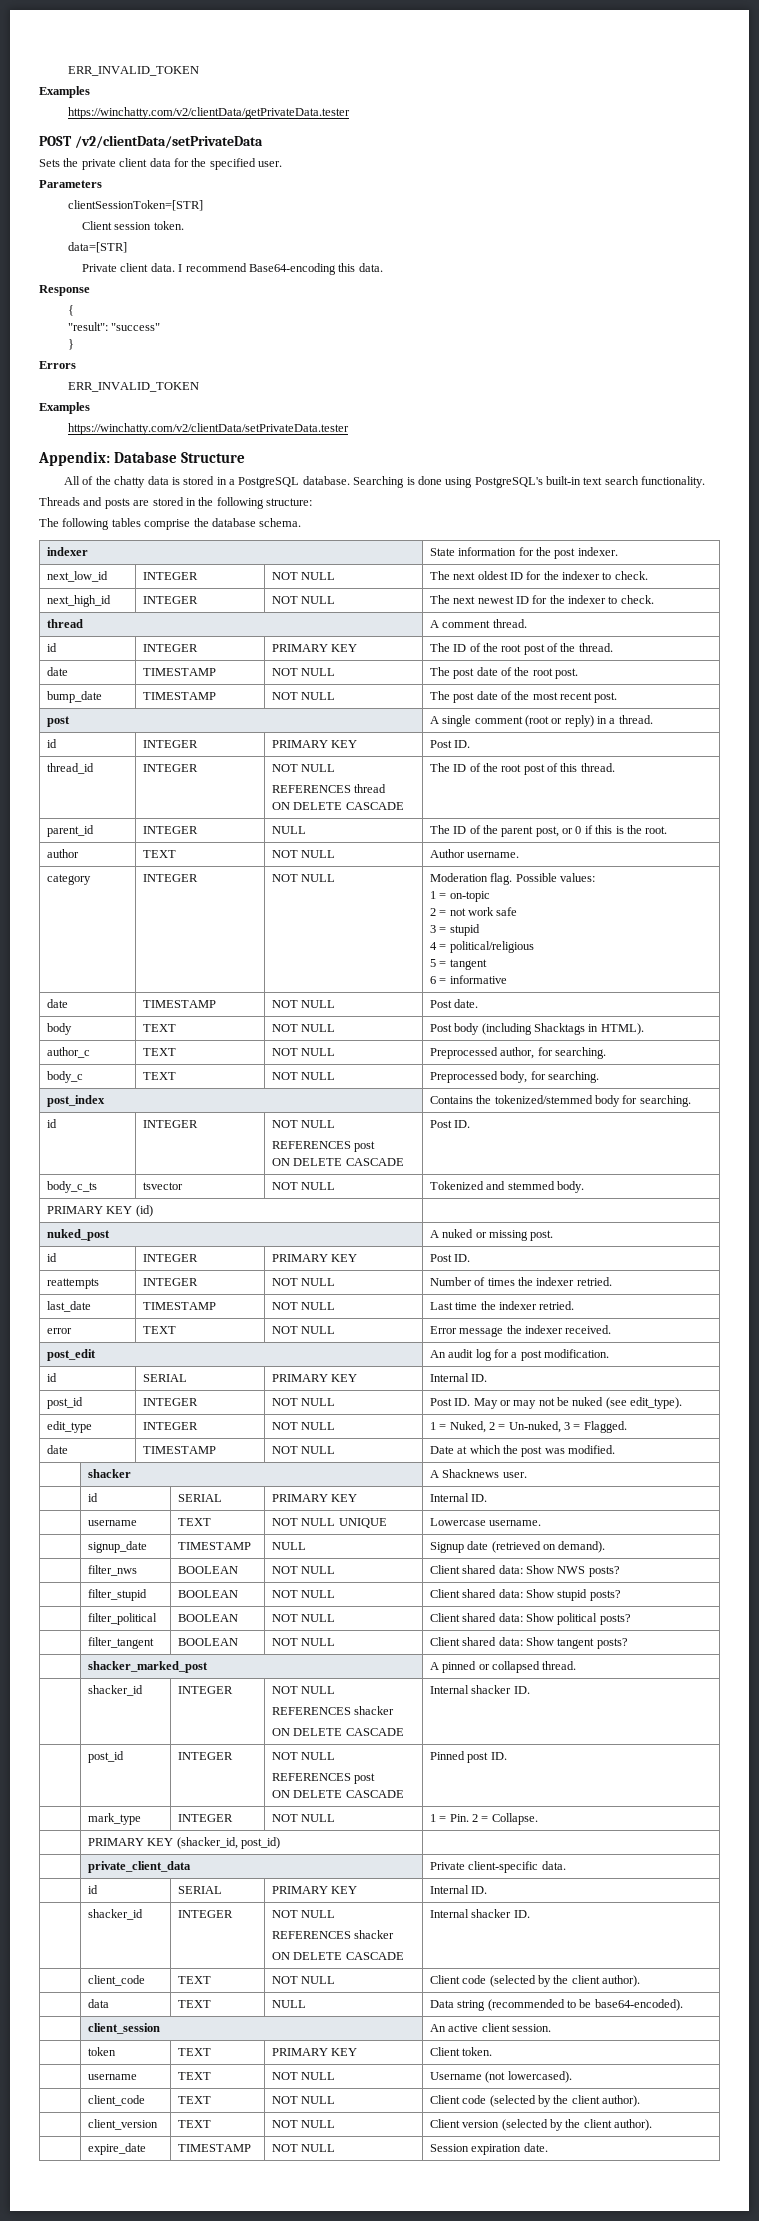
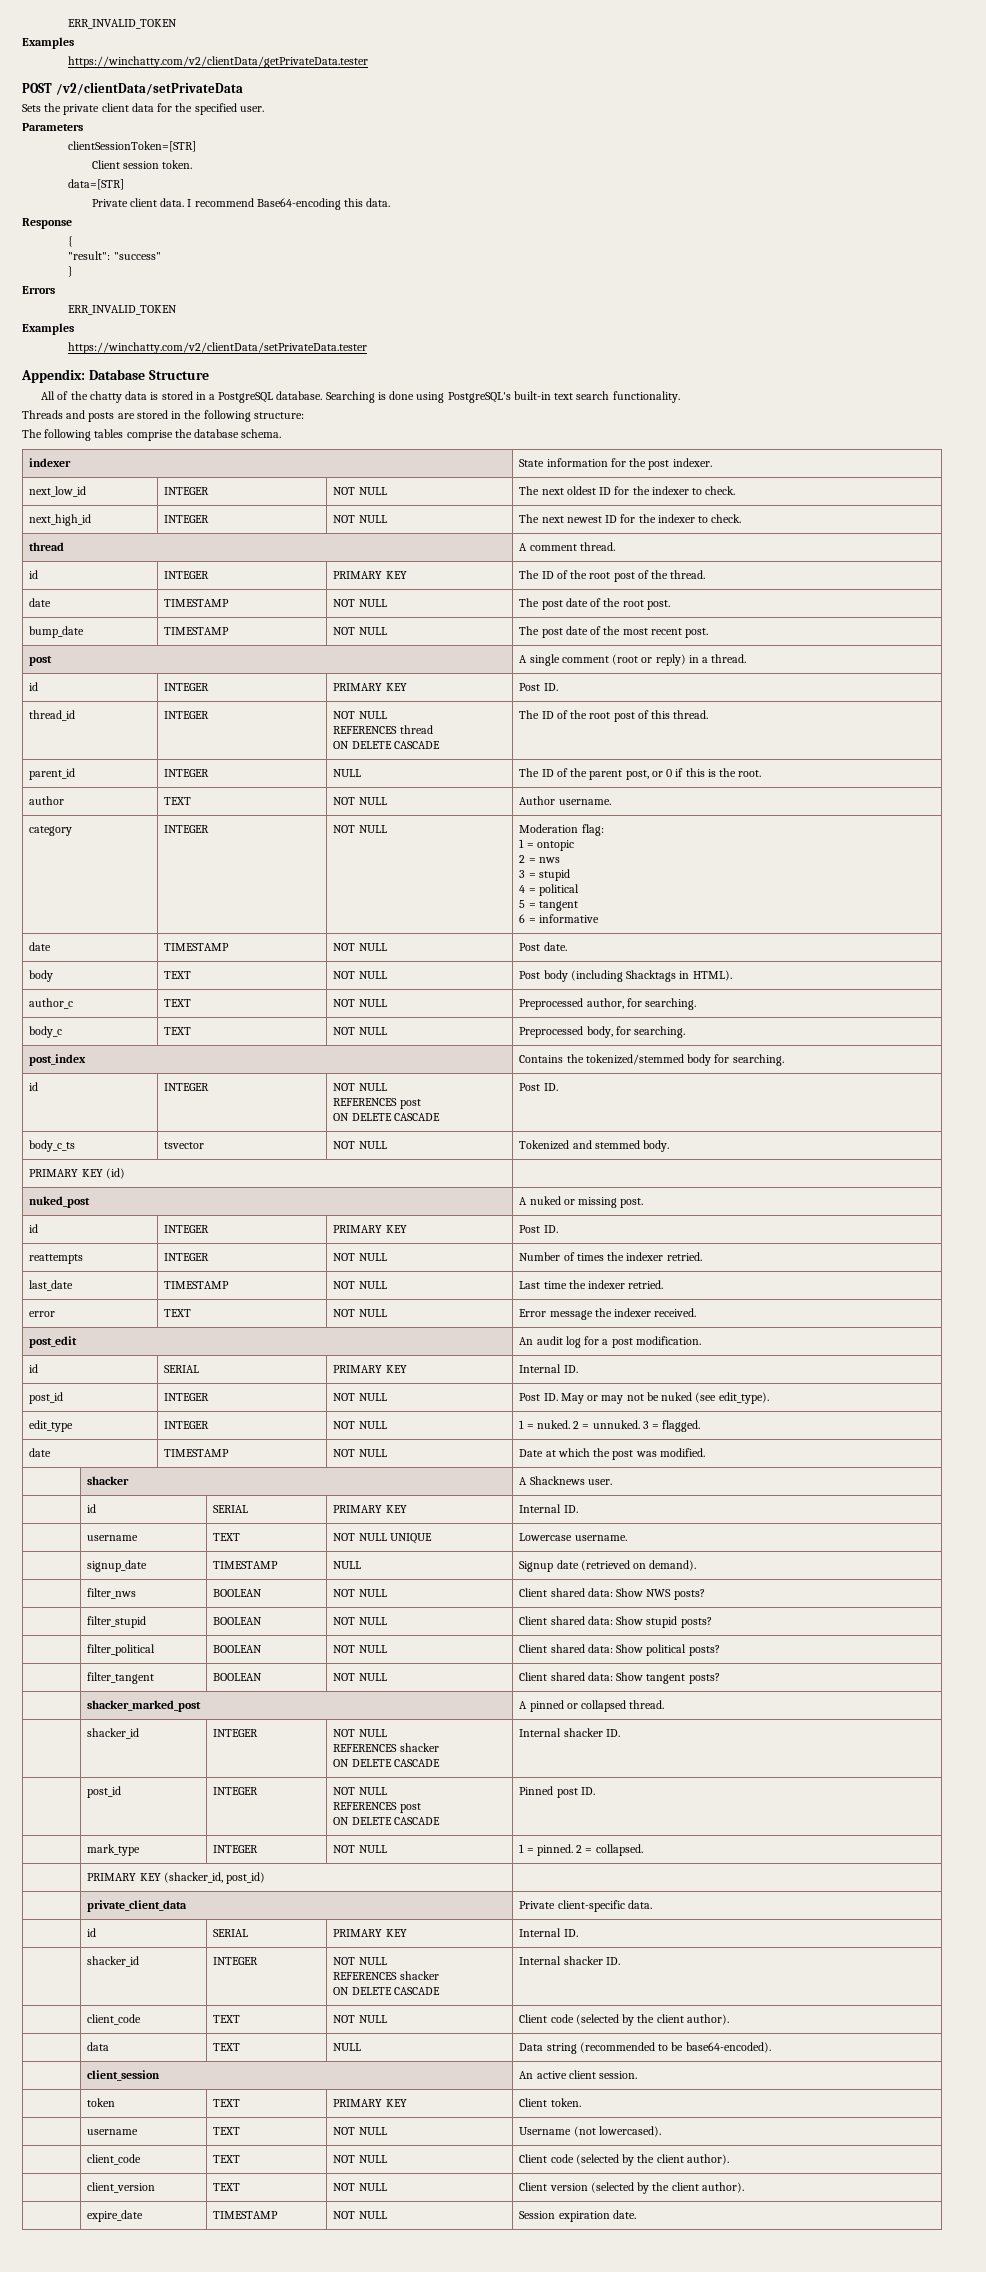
- category | INTEGER | NOT NULL | Moderation flag. Possible values:
- 1 = on-topic
- 2 = not work safe
+ category | INTEGER | NOT NULL | Moderation flag:
+ 1 = ontopic
+ 2 = nws
  3 = stupid
- 4 = political/religious
+ 4 = political
- edit_type | INTEGER | NOT NULL | 1 = Nuked, 2 = Un-nuked, 3 = Flagged.
+ edit_type | INTEGER | NOT NULL | 1 = nuked. 2 = unnuked. 3 = flagged.
- | mark_type | INTEGER | NOT NULL | 1 = Pin. 2 = Collapse.
+ | mark_type | INTEGER | NOT NULL | 1 = pinned. 2 = collapsed.

